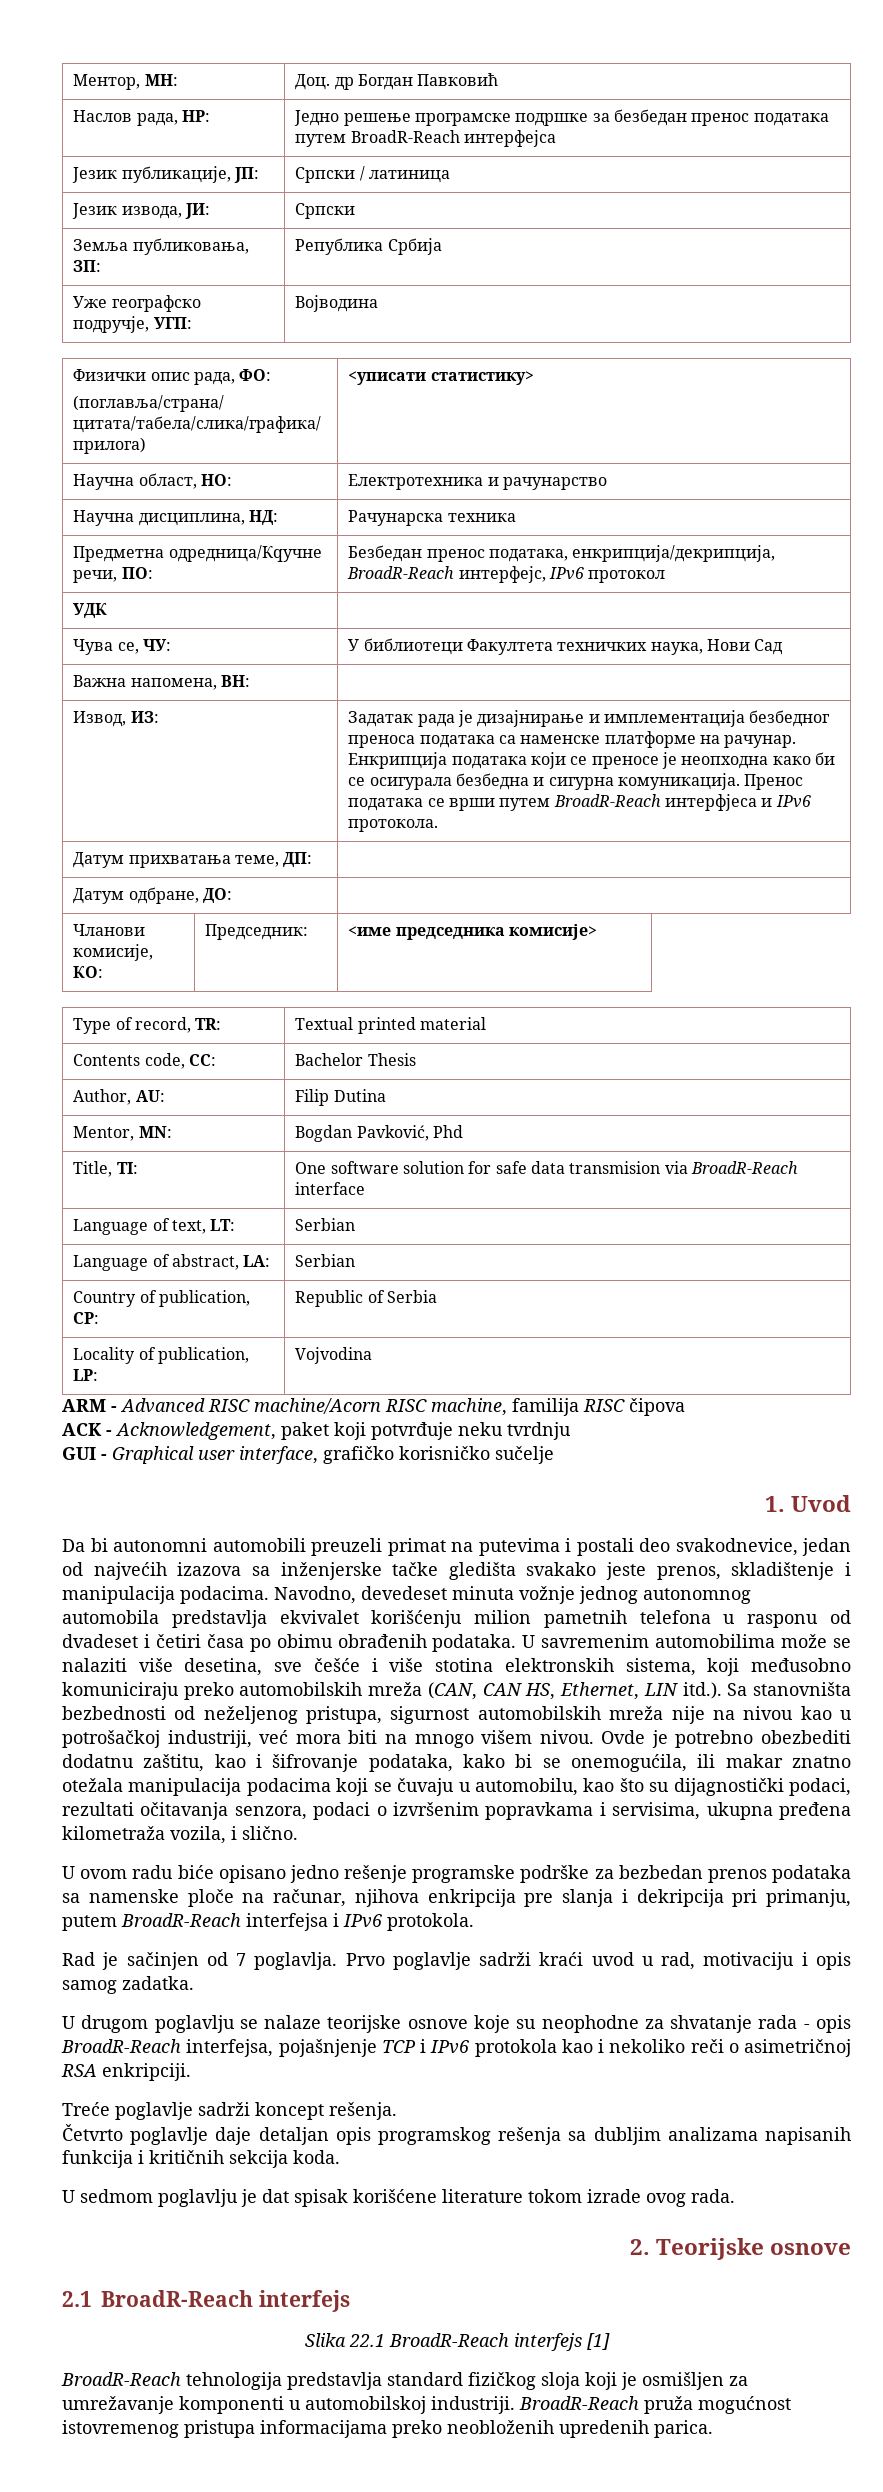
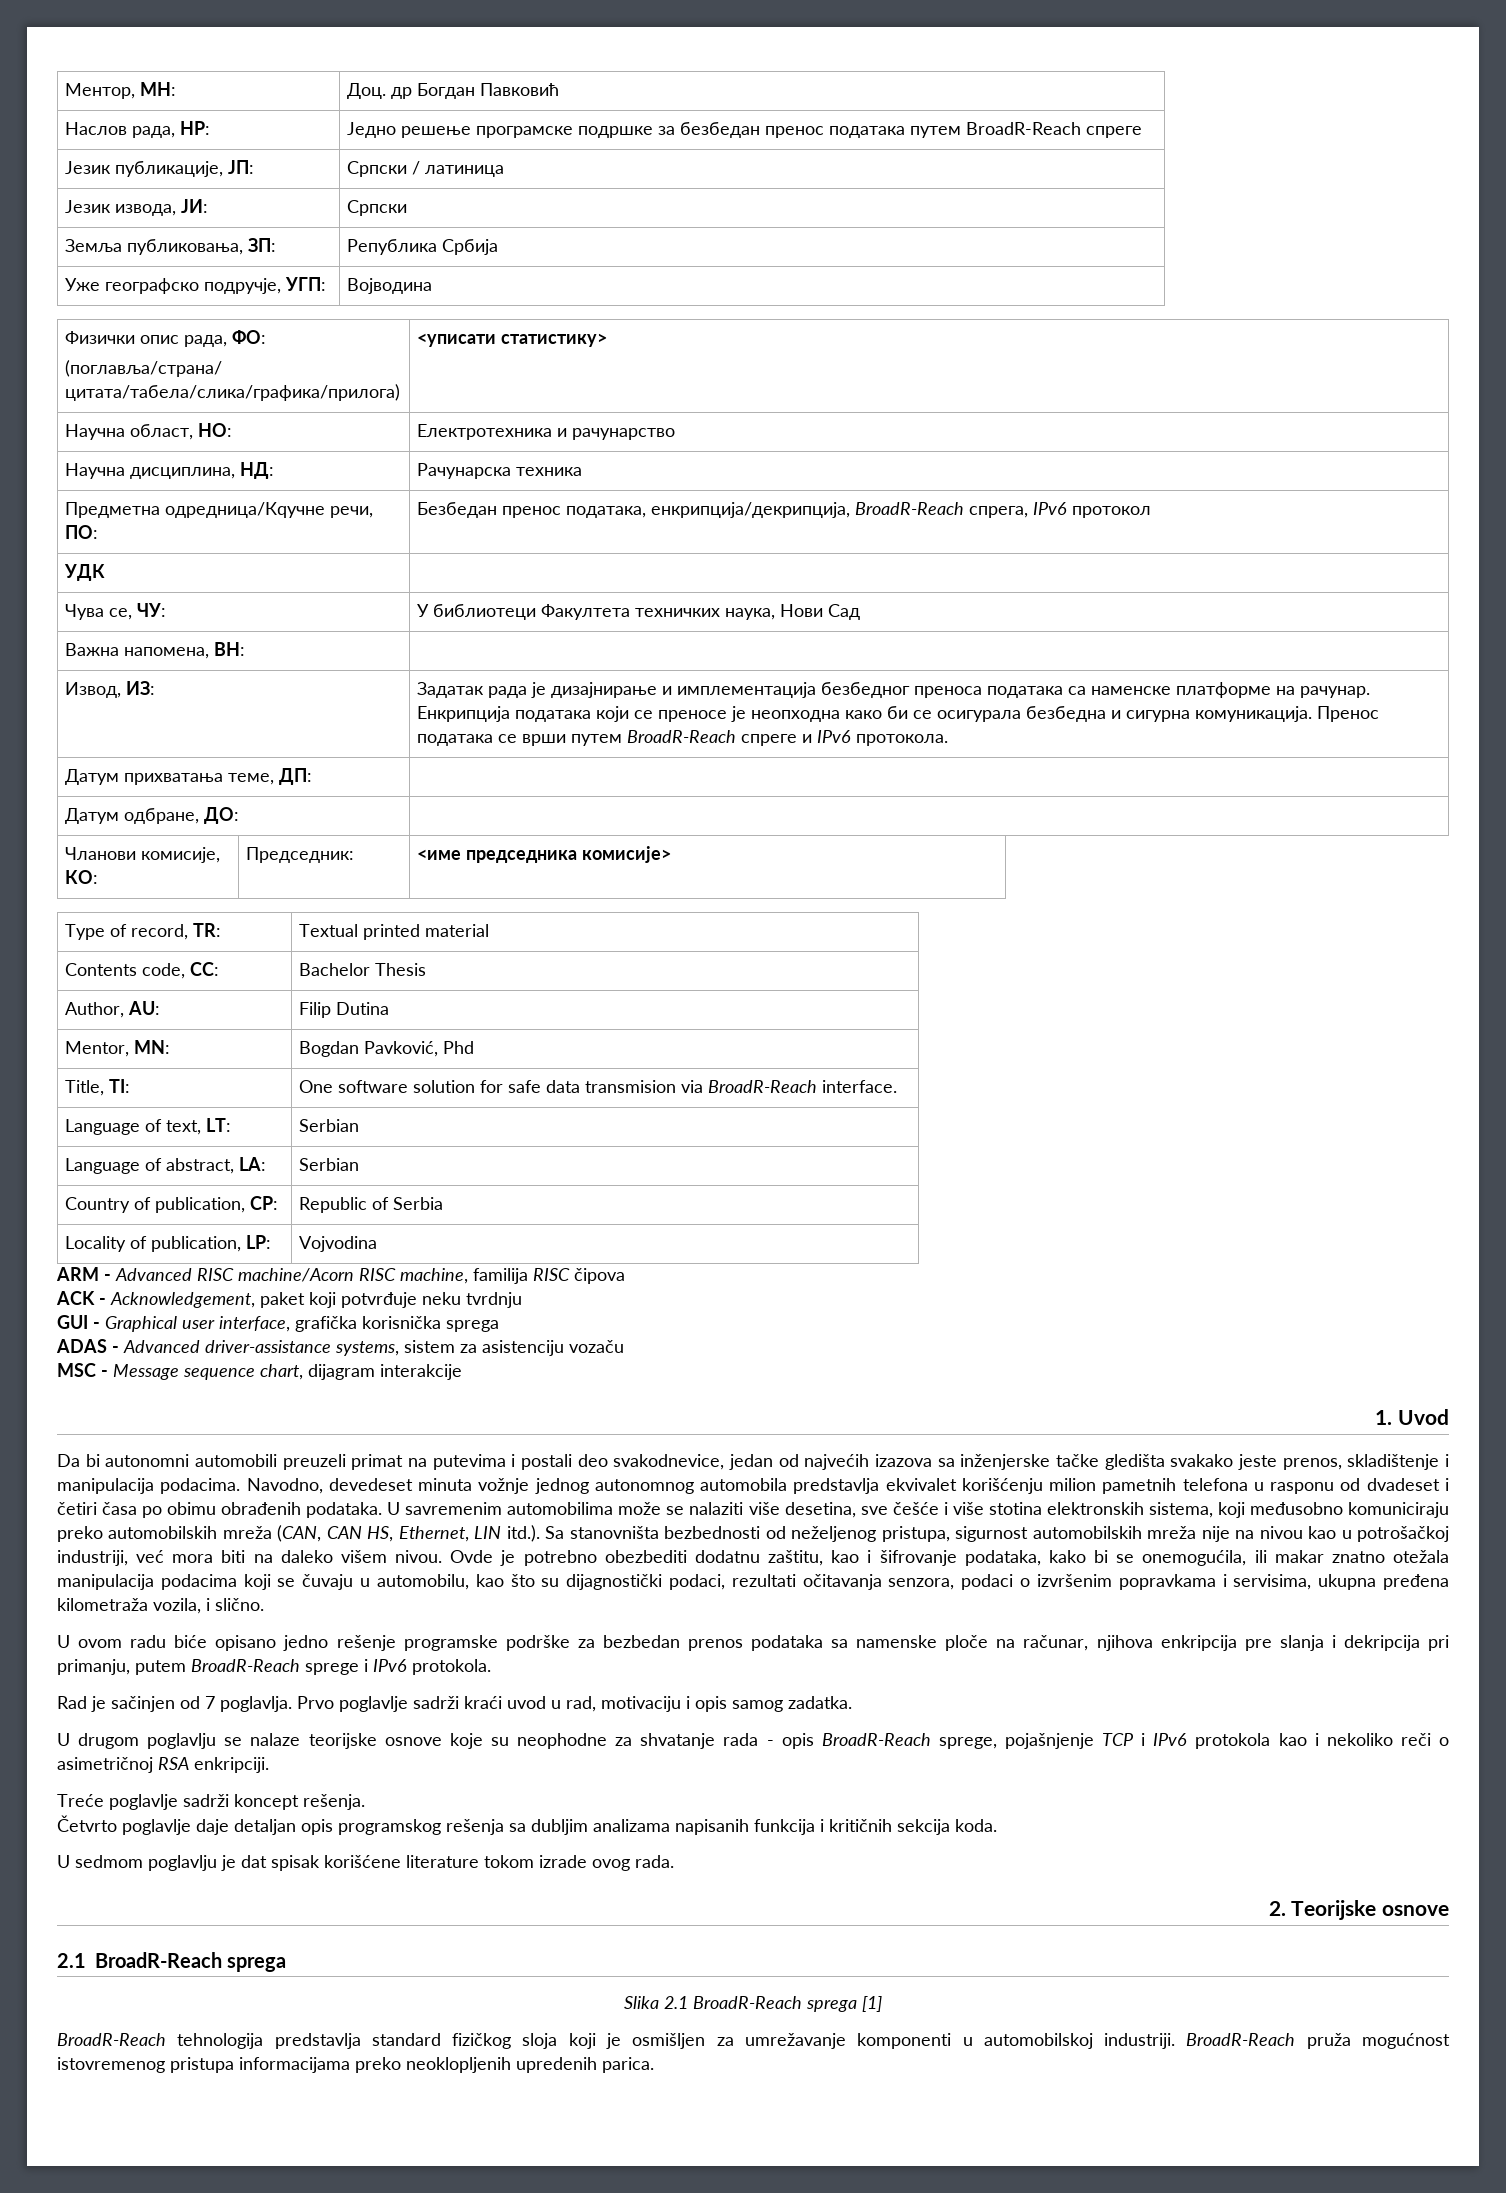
- Наслов рада, НР: | Једно решење програмске подршке за безбедан пренос података путем BroadR-Reach интерфејса
+ Наслов рада, НР: | Једно решење програмске подршке за безбедан пренос података путем BroadR-Reach спреге
- Предметна одредница/Кqучне речи, ПО: | Безбедан пренос података, енкрипција/декрипција, BroadR-Reach интерфејс, IPv6 протокол
+ Предметна одредница/Кqучне речи, ПО: | Безбедан пренос података, енкрипција/декрипција, BroadR-Reach спрега, IPv6 протокол
- Пренос података се врши путем BroadR-Reach интерфјеса и IPv6 протокола.
+ Пренос података се врши путем BroadR-Reach спреге и IPv6 протокола.
- Title, TI: | One software solution for safe data transmision via BroadR-Reach interface
+ Title, TI: | One software solution for safe data transmision via BroadR-Reach interface.
- GUI - Graphical user interface, grafičko korisničko sučelje
+ GUI - Graphical user interface, grafička korisnička sprega
+ ADAS - Advanced driver-assistance systems, sistem za asistenciju vozaču
+ MSC - Message sequence chart, dijagram interakcije
- U savremenim automobilima može se nalaziti više desetina, sve češće i više stotina elektronskih sistema, koji međusobno komuniciraju preko automobilskih mreža (CAN, CAN HS, Ethernet, LIN itd.). Sa stanovništa bezbednosti od neželjenog pristupa, sigurnost automobilskih mreža nije na nivou kao u potrošačkoj industriji, već mora biti na mnogo višem nivou.
+ U savremenim automobilima može se nalaziti više desetina, sve češće i više stotina elektronskih sistema, koji međusobno komuniciraju preko automobilskih mreža (CAN, CAN HS, Ethernet, LIN itd.). Sa stanovništa bezbednosti od neželjenog pristupa, sigurnost automobilskih mreža nije na nivou kao u potrošačkoj industriji, već mora biti na daleko višem nivou.
- U ovom radu biće opisano jedno rešenje programske podrške za bezbedan prenos podataka sa namenske ploče na računar, njihova enkripcija pre slanja i dekripcija pri primanju, putem BroadR-Reach interfejsa i IPv6 protokola.
+ U ovom radu biće opisano jedno rešenje programske podrške za bezbedan prenos podataka sa namenske ploče na računar, njihova enkripcija pre slanja i dekripcija pri primanju, putem BroadR-Reach sprege i IPv6 protokola.
- U drugom poglavlju se nalaze teorijske osnove koje su neophodne za shvatanje rada - opis BroadR-Reach interfejsa, pojašnjenje TCP i IPv6 protokola kao i nekoliko reči o asimetričnoj RSA enkripciji.
+ U drugom poglavlju se nalaze teorijske osnove koje su neophodne za shvatanje rada - opis BroadR-Reach sprege, pojašnjenje TCP i IPv6 protokola kao i nekoliko reči o asimetričnoj RSA enkripciji.
  2. Teorijske osnove
- 2.1 BroadR-Reach interfejs
+ 2.1 BroadR-Reach sprega
- Slika 22.1 BroadR-Reach interfejs [1]
+ Slika 2.1 BroadR-Reach sprega [1]
- BroadR-Reach pruža mogućnost istovremenog pristupa informacijama preko neobloženih upredenih parica.
+ BroadR-Reach pruža mogućnost istovremenog pristupa informacijama preko neoklopljenih upredenih parica.

